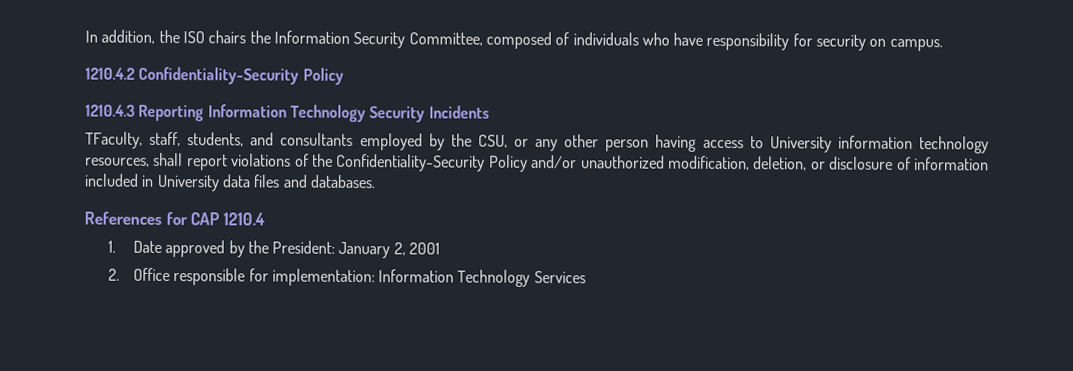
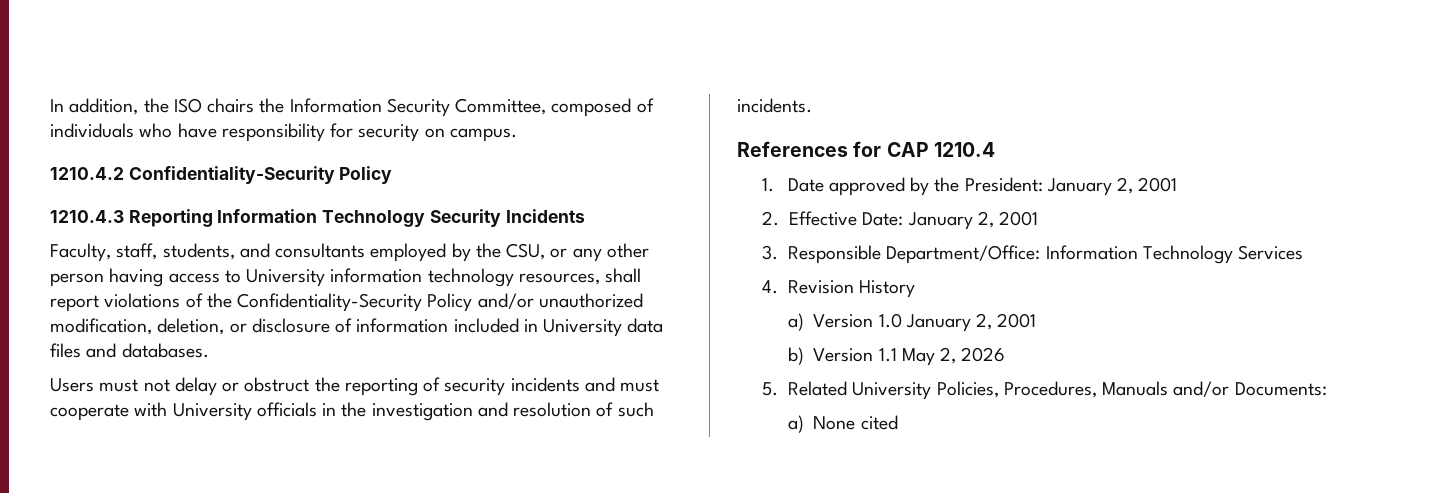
- TFaculty, staff, students, and consultants employed by the CSU, or any other person having access to University information technology resources, shall report violations of the Confidentiality-Security Policy and/or unauthorized modification, deletion, or disclosure of information included in University data files and databases.
+ Faculty, staff, students, and consultants employed by the CSU, or any other person having access to University information technology resources, shall report violations of the Confidentiality-Security Policy and/or unauthorized modification, deletion, or disclosure of information included in University data files and databases.
+ Users must not delay or obstruct the reporting of security incidents and must cooperate with University officials in the investigation and resolution of such incidents.
- 2. Office responsible for implementation: Information Technology Services
+ 2. Effective Date: January 2, 2001
+ 3. Responsible Department/Office: Information Technology Services
+ 4. Revision History
+ a) Version 1.0 January 2, 2001
+ b) Version 1.1 May 2, 2026
+ 5. Related University Policies, Procedures, Manuals and/or Documents:
+ a) None cited

